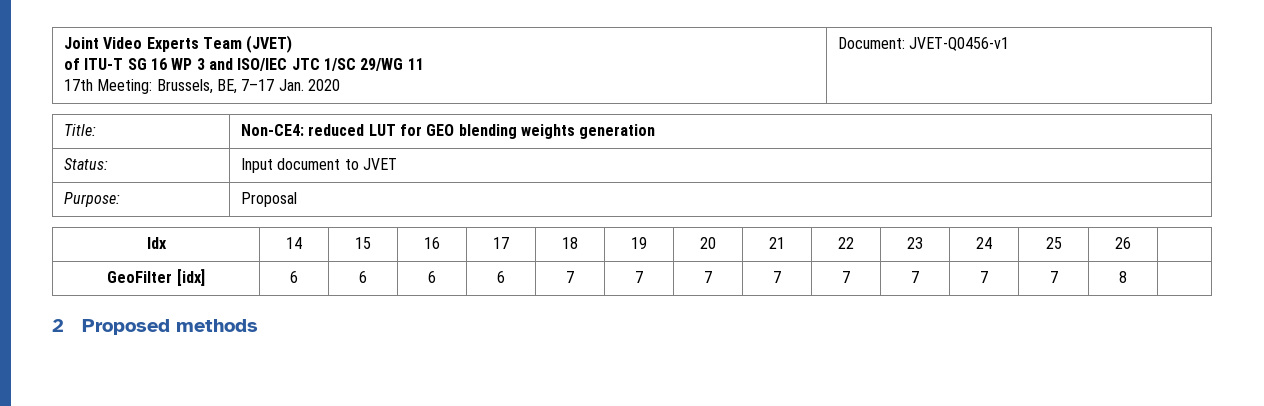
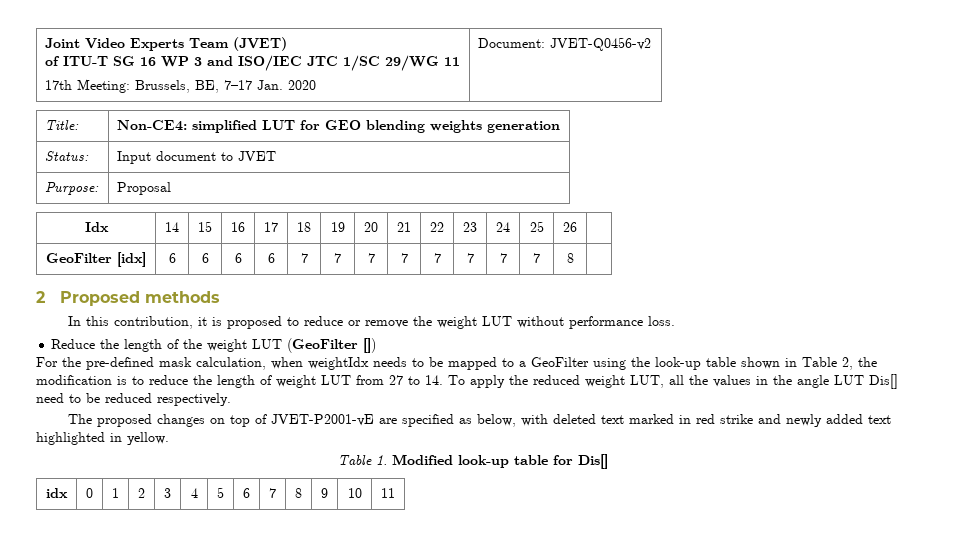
  Joint Video Experts Team (JVET)
  of ITU-T SG 16 WP 3 and ISO/IEC JTC 1/SC 29/WG 11
- 17th Meeting: Brussels, BE, 7–17 Jan. 2020 | Document: JVET-Q0456-v1
+ 17th Meeting: Brussels, BE, 7–17 Jan. 2020 | Document: JVET-Q0456-v2
- Title: | Non-CE4: reduced LUT for GEO blending weights generation
+ Title: | Non-CE4: simplified LUT for GEO blending weights generation
+ In this contribution, it is proposed to reduce or remove the weight LUT without performance loss.
+ Reduce the length of the weight LUT (GeoFilter [])
+ For the pre-defined mask calculation, when weightIdx needs to be mapped to a GeoFilter using the look-up table shown in Table 2, the modification is to reduce the length of weight LUT from 27 to 14. To apply the reduced weight LUT, all the values in the angle LUT Dis[] need to be reduced respectively.
+ The proposed changes on top of JVET-P2001-vE are specified as below, with deleted text marked in red strike and newly added text highlighted in yellow.
+ Table 1. Modified look-up table for Dis[]
+ idx | 0 | 1 | 2 | 3 | 4 | 5 | 6 | 7 | 8 | 9 | 10 | 11

